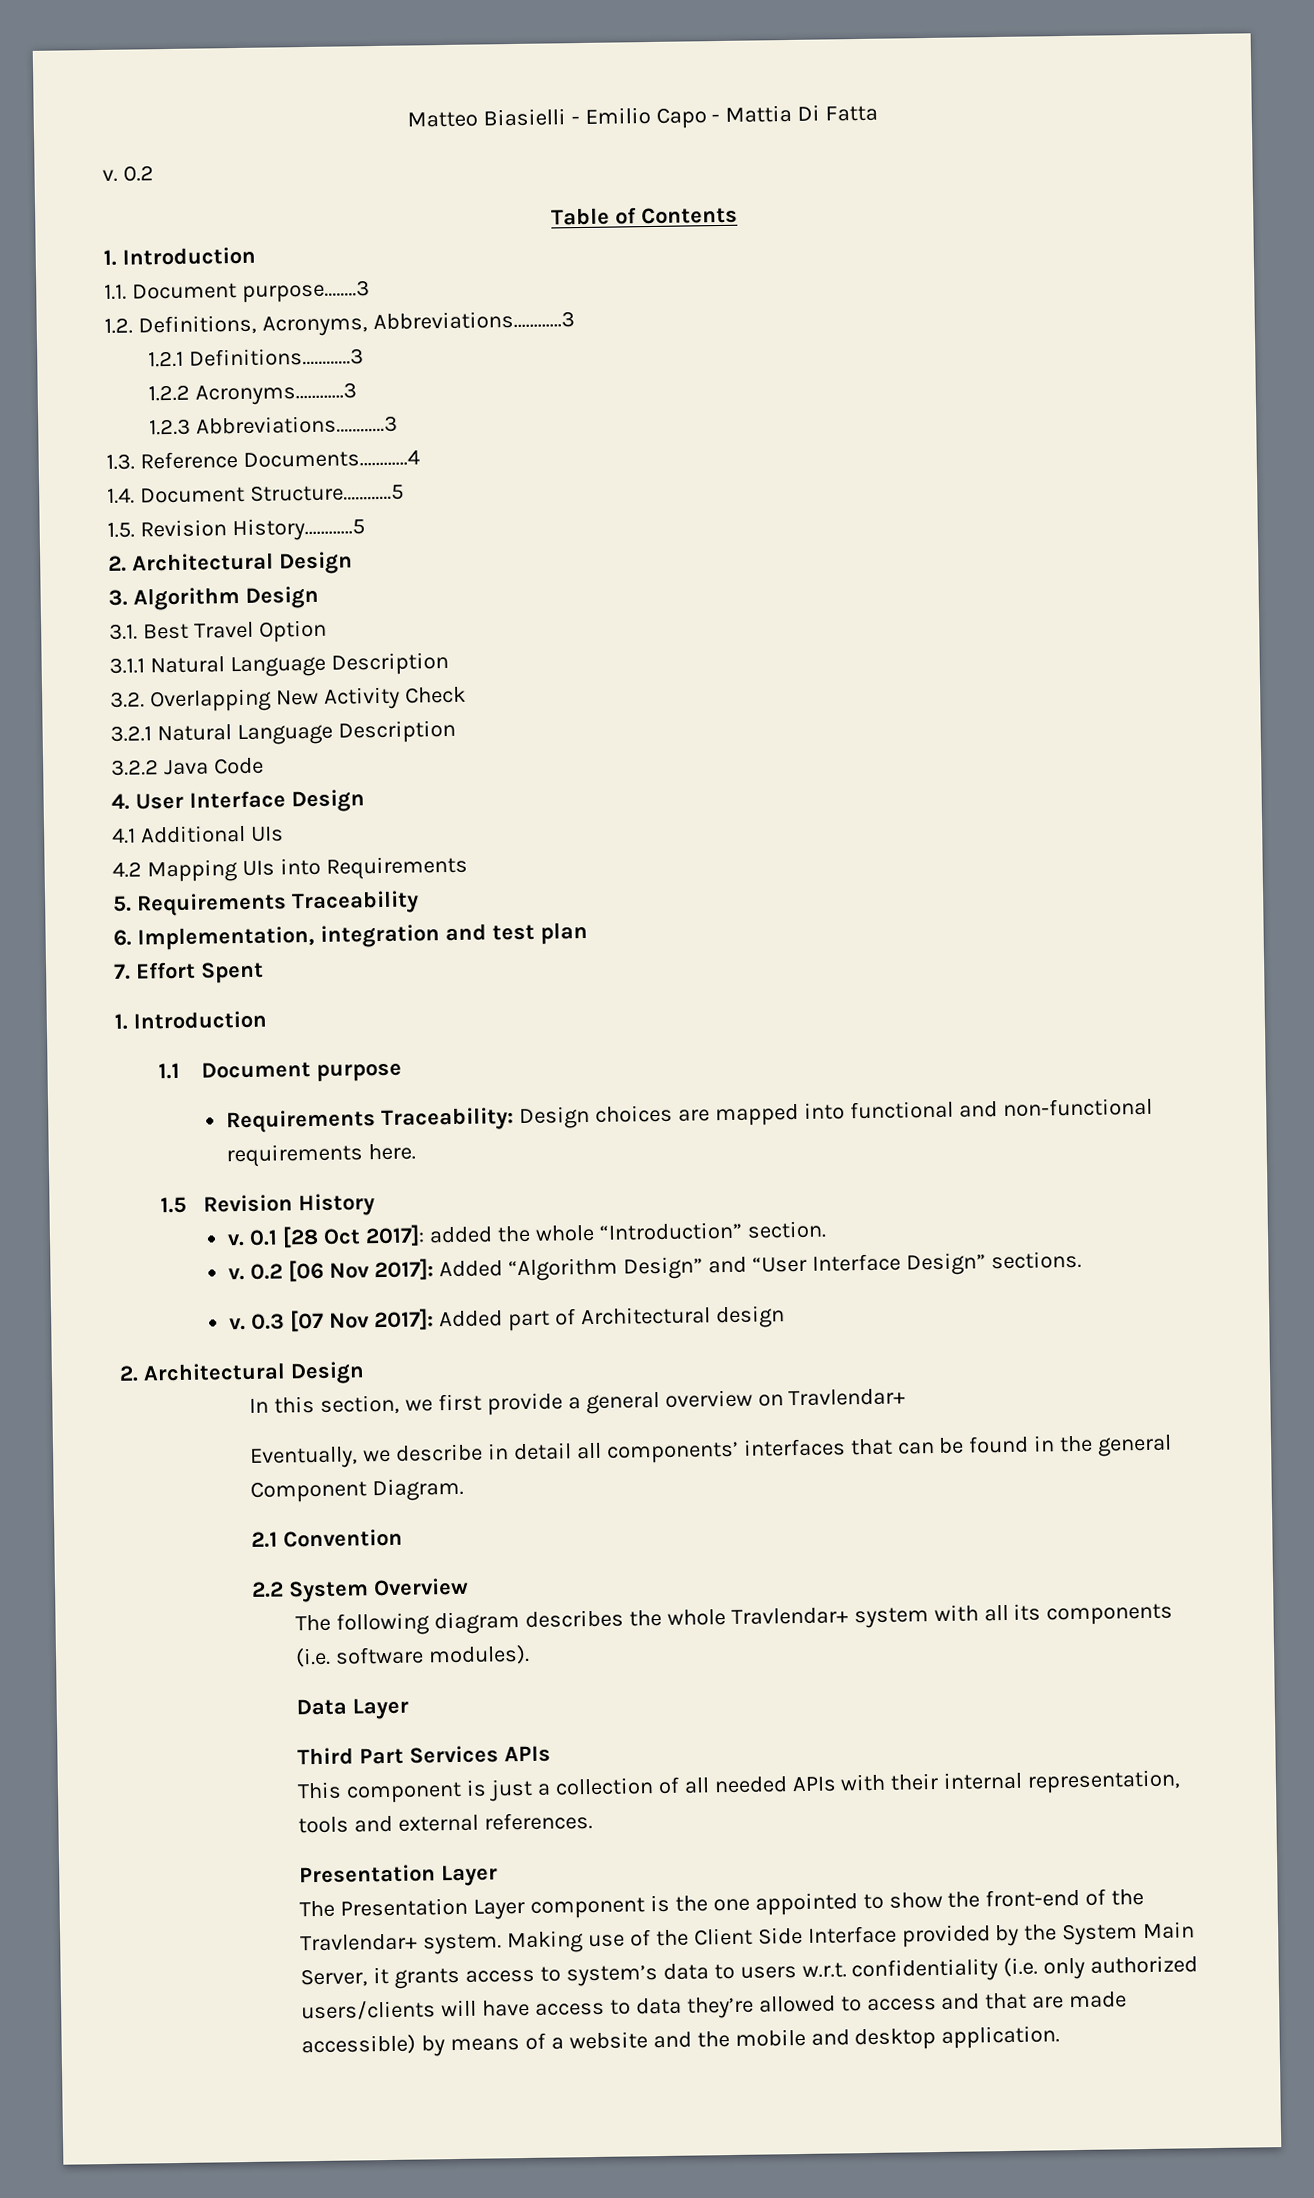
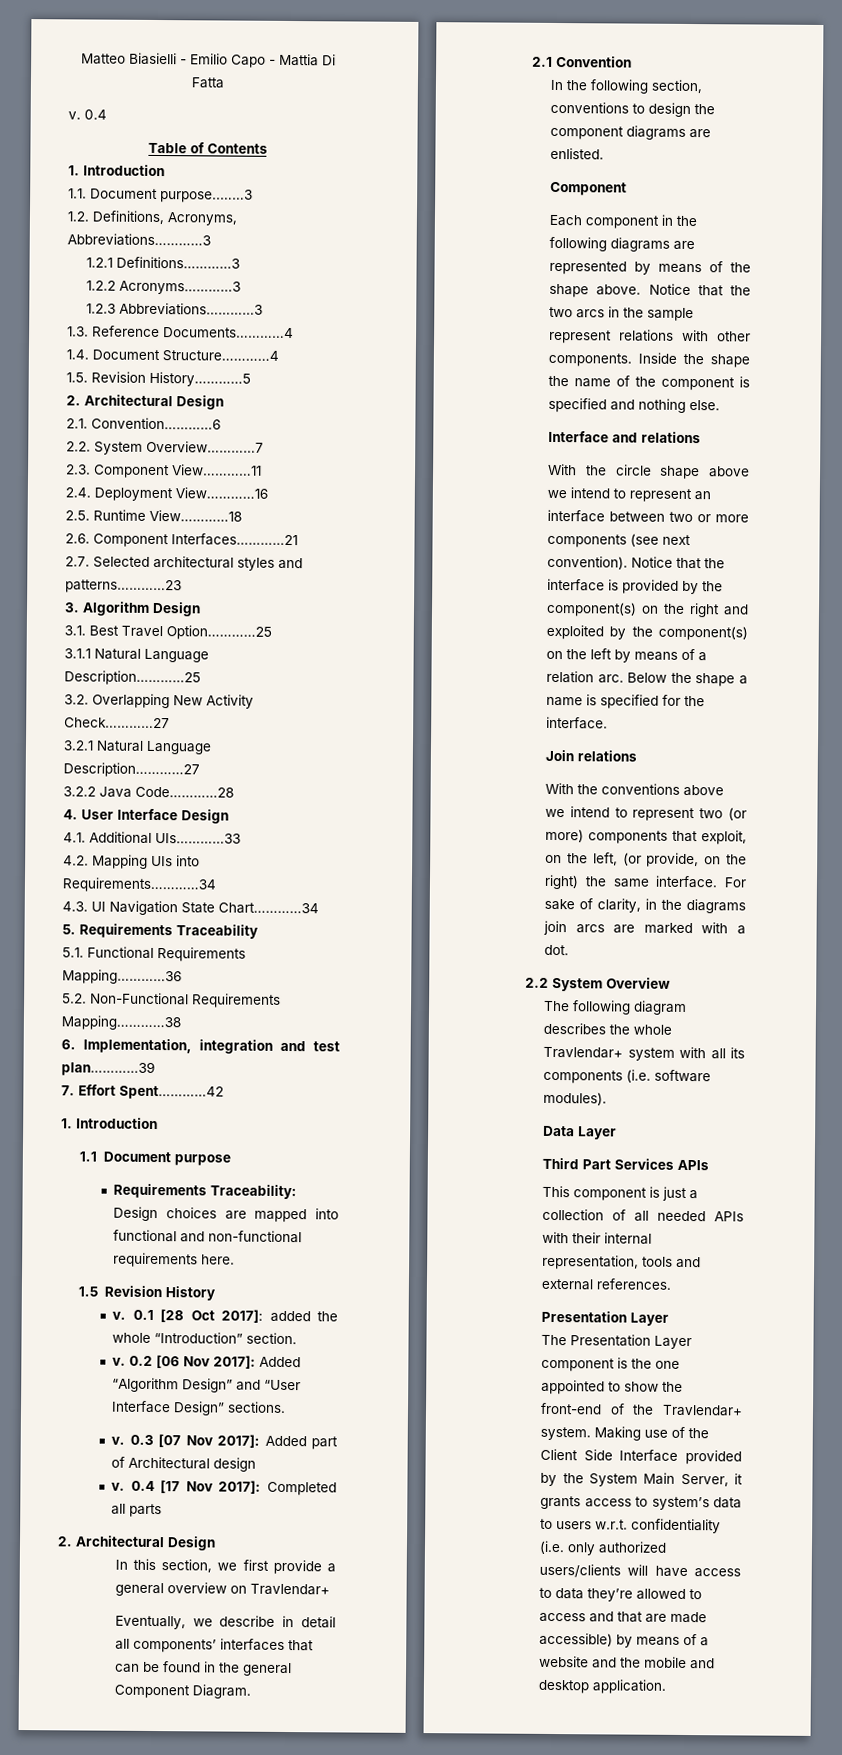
  Matteo Biasielli - Emilio Capo - Mattia Di Fatta
- v. 0.2
+ v. 0.4
- 1.4. Document Structure…………5
+ 1.4. Document Structure…………4
+ 2.1. Convention…………6
+ 2.2. System Overview…………7
+ 2.3. Component View…………11
+ 2.4. Deployment View…………16
+ 2.5. Runtime View…………18
+ 2.6. Component Interfaces…………21
+ 2.7. Selected architectural styles and patterns…………23
- 3.1. Best Travel Option
+ 3.1. Best Travel Option…………25
- 3.1.1 Natural Language Description
+ 3.1.1 Natural Language Description…………25
- 3.2. Overlapping New Activity Check
+ 3.2. Overlapping New Activity Check…………27
- 3.2.1 Natural Language Description
+ 3.2.1 Natural Language Description…………27
- 3.2.2 Java Code
+ 3.2.2 Java Code…………28
- 4.1 Additional UIs
- 4.2 Mapping UIs into Requirements
+ 4.1. Additional UIs…………33
+ 4.2. Mapping UIs into Requirements…………34
+ 4.3. UI Navigation State Chart…………34
  5. Requirements Traceability
+ 5.1. Functional Requirements Mapping…………36
+ 5.2. Non-Functional Requirements Mapping…………38
- 6. Implementation, integration and test plan
+ 6. Implementation, integration and test plan…………39
- 7. Effort Spent
+ 7. Effort Spent…………42
+ v. 0.4 [17 Nov 2017]: Completed all parts
+ In the following section, conventions to design the component diagrams are enlisted.
+ Component
+ Each component in the following diagrams are represented by means of the shape above. Notice that the two arcs in the sample represent relations with other components. Inside the shape the name of the component is specified and nothing else.
+ Interface and relations
+ With the circle shape above we intend to represent an interface between two or more components (see next convention). Notice that the interface is provided by the component(s) on the right and exploited by the component(s) on the left by means of a relation arc. Below the shape a name is specified for the interface.
+ Join relations
+ With the conventions above we intend to represent two (or more) components that exploit, on the left, (or provide, on the right) the same interface. For sake of clarity, in the diagrams join arcs are marked with a dot.

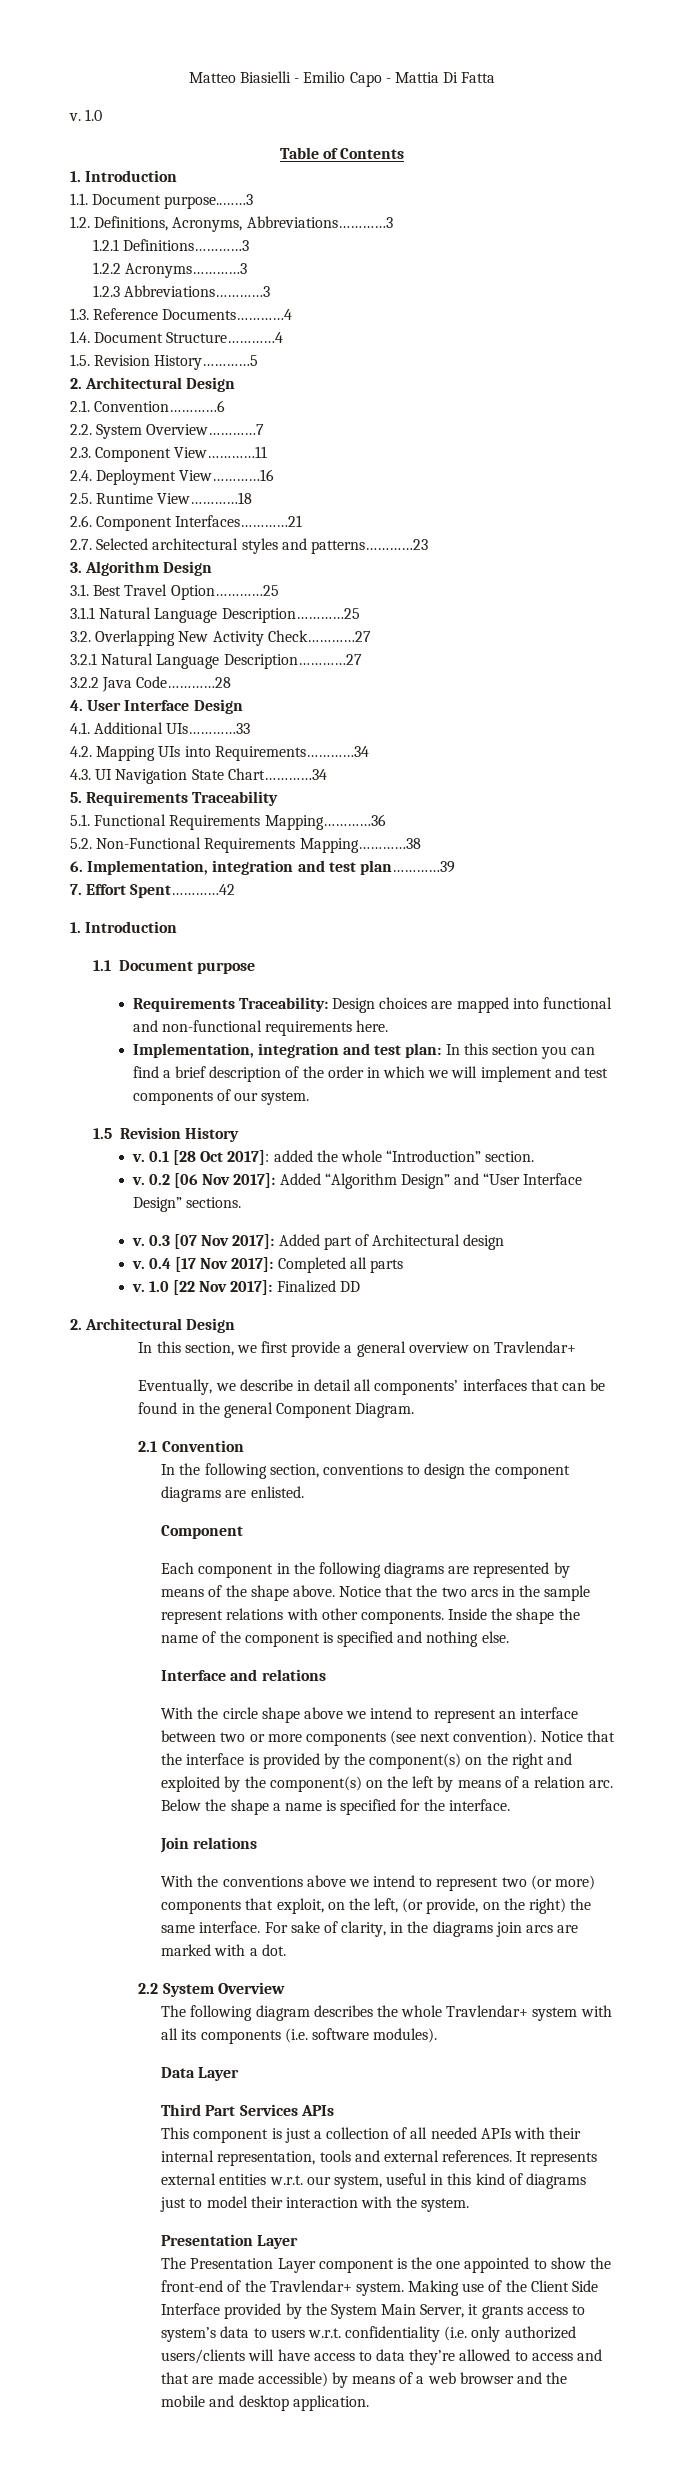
  Matteo Biasielli - Emilio Capo - Mattia Di Fatta
- v. 0.4
+ v. 1.0
+ Implementation, integration and test plan: In this section you can find a brief description of the order in which we will implement and test components of our system.
+ v. 1.0 [22 Nov 2017]: Finalized DD
+ It represents external entities w.r.t. our system, useful in this kind of diagrams just to model their interaction with the system.
- Making use of the Client Side Interface provided by the System Main Server, it grants access to system’s data to users w.r.t. confidentiality (i.e. only authorized users/clients will have access to data they’re allowed to access and that are made accessible) by means of a website and the mobile and desktop application.
+ Making use of the Client Side Interface provided by the System Main Server, it grants access to system’s data to users w.r.t. confidentiality (i.e. only authorized users/clients will have access to data they’re allowed to access and that are made accessible) by means of a web browser and the mobile and desktop application.

